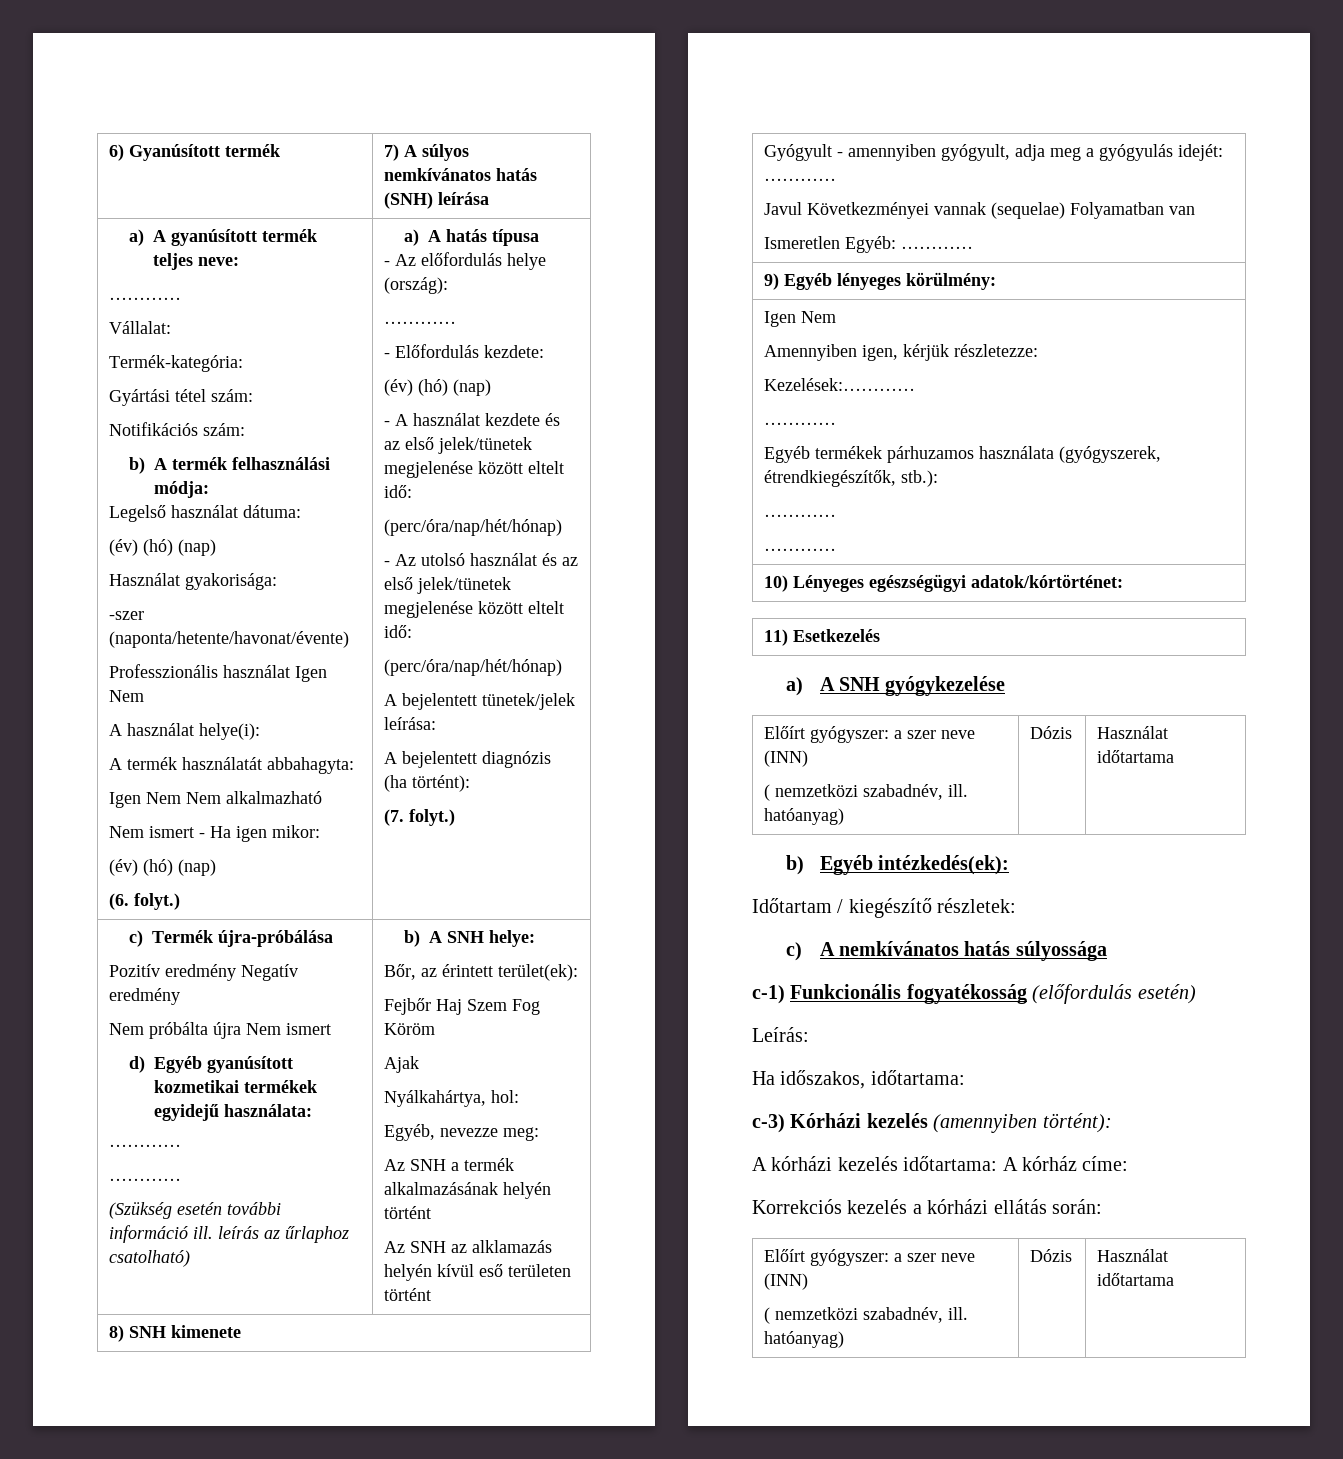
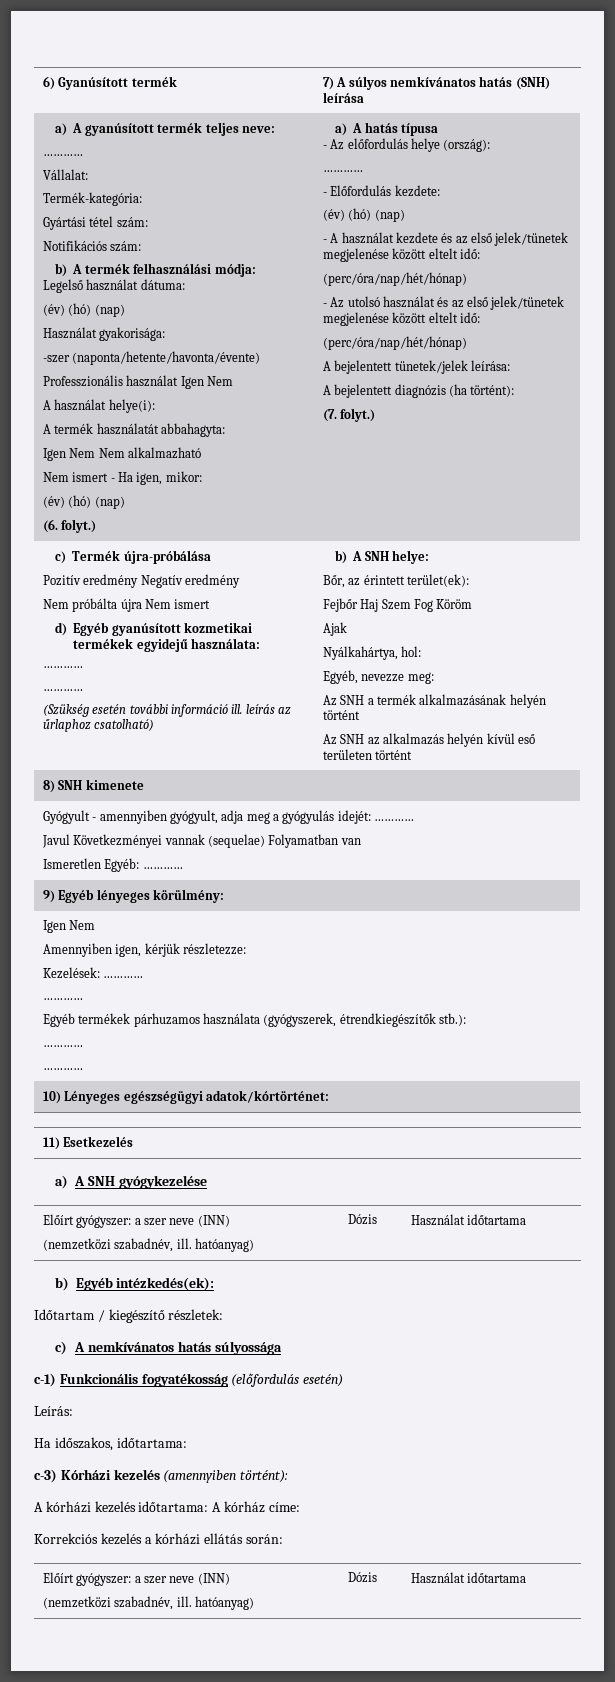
- -szer (naponta/hetente/havonat/évente)
+ -szer (naponta/hetente/havonta/évente)
- Nem ismert - Ha igen mikor:
+ Nem ismert - Ha igen, mikor:
- Az SNH az alklamazás helyén kívül eső területen történt
+ Az SNH az alkalmazás helyén kívül eső területen történt
  9) Egyéb lényeges körülmény:
  Igen Nem
  Amennyiben igen, kérjük részletezze:
- Kezelések:…………
+ Kezelések: …………
  …………
- Egyéb termékek párhuzamos használata (gyógyszerek, étrendkiegészítők, stb.):
+ Egyéb termékek párhuzamos használata (gyógyszerek, étrendkiegészítők stb.):
  a) A SNH gyógykezelése
  Előírt gyógyszer: a szer neve (INN)
- ( nemzetközi szabadnév, ill. hatóanyag) | Dózis | Használat időtartama
+ (nemzetközi szabadnév, ill. hatóanyag) | Dózis | Használat időtartama
  Korrekciós kezelés a kórházi ellátás során:
  Előírt gyógyszer: a szer neve (INN)
- ( nemzetközi szabadnév, ill. hatóanyag) | Dózis | Használat időtartama
+ (nemzetközi szabadnév, ill. hatóanyag) | Dózis | Használat időtartama

